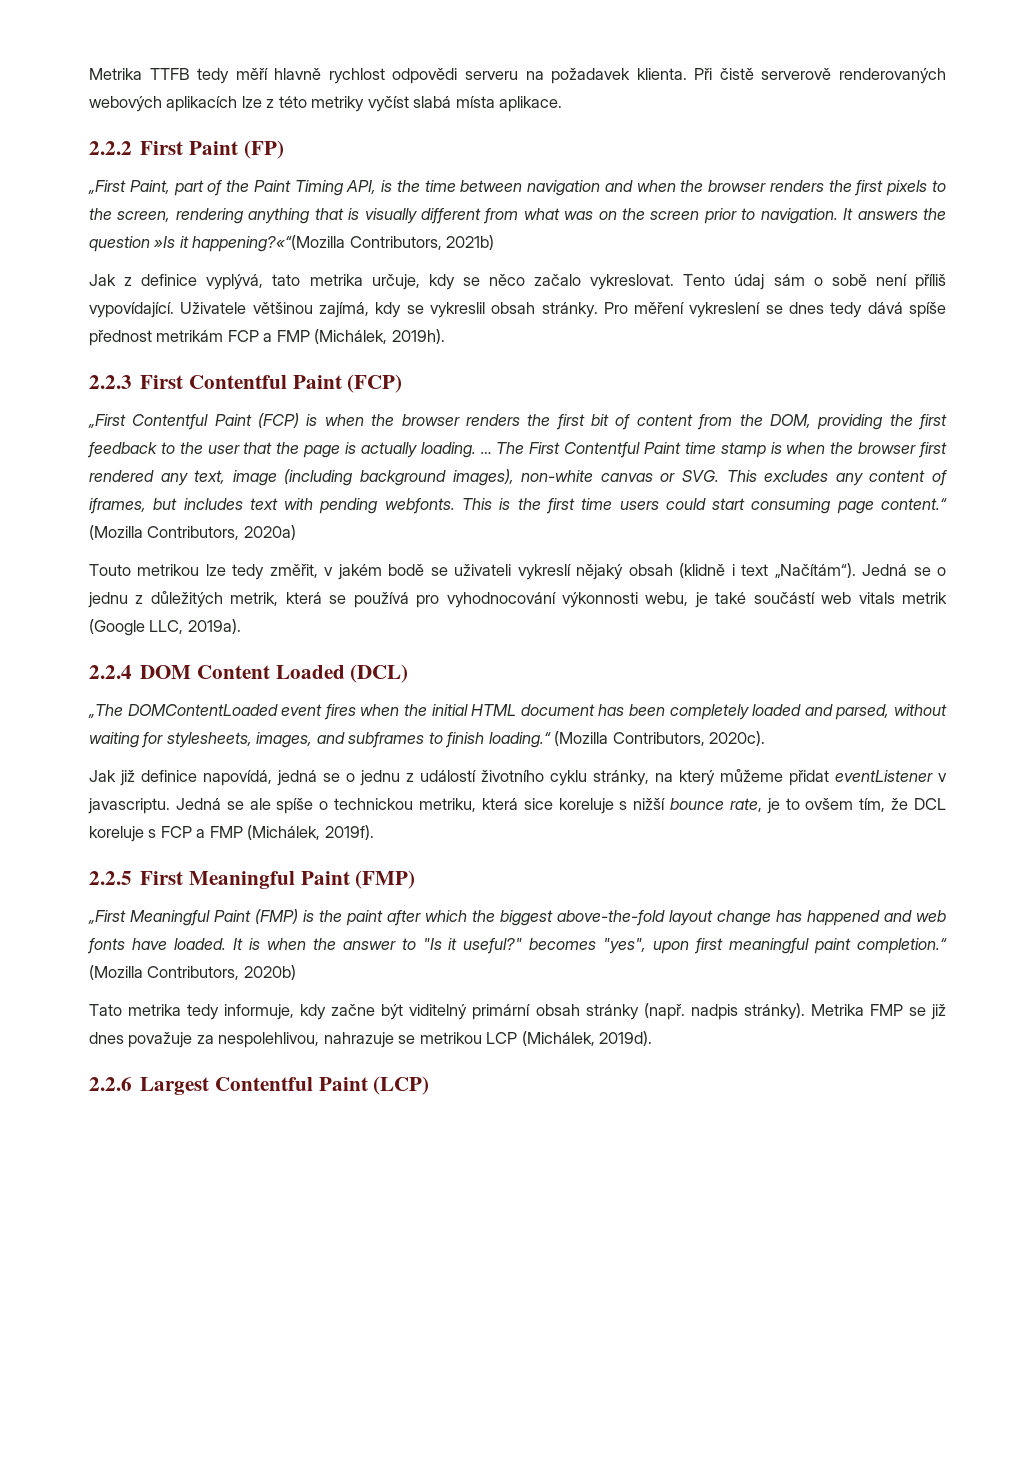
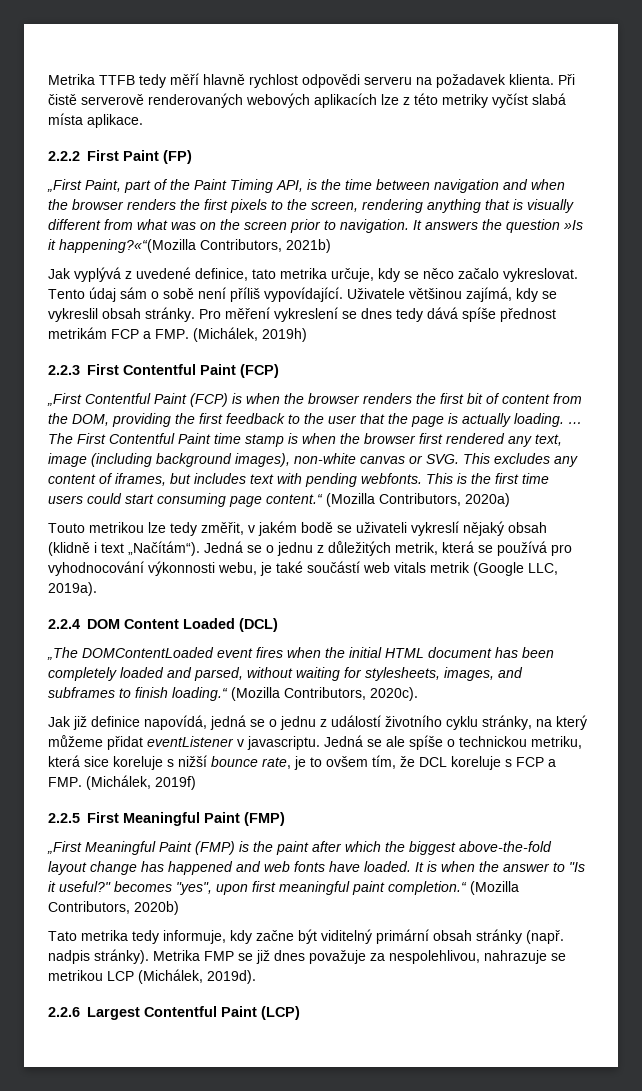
- Jak z definice vyplývá, tato metrika určuje, kdy se něco začalo vykreslovat.
+ Jak vyplývá z uvedené definice, tato metrika určuje, kdy se něco začalo vykreslovat.
- Pro měření vykreslení se dnes tedy dává spíše přednost metrikám FCP a FMP (Michálek, 2019h).
+ Pro měření vykreslení se dnes tedy dává spíše přednost metrikám FCP a FMP. (Michálek, 2019h)
- Jedná se ale spíše o technickou metriku, která sice koreluje s nižší bounce rate, je to ovšem tím, že DCL koreluje s FCP a FMP (Michálek, 2019f).
+ Jedná se ale spíše o technickou metriku, která sice koreluje s nižší bounce rate, je to ovšem tím, že DCL koreluje s FCP a FMP. (Michálek, 2019f)

